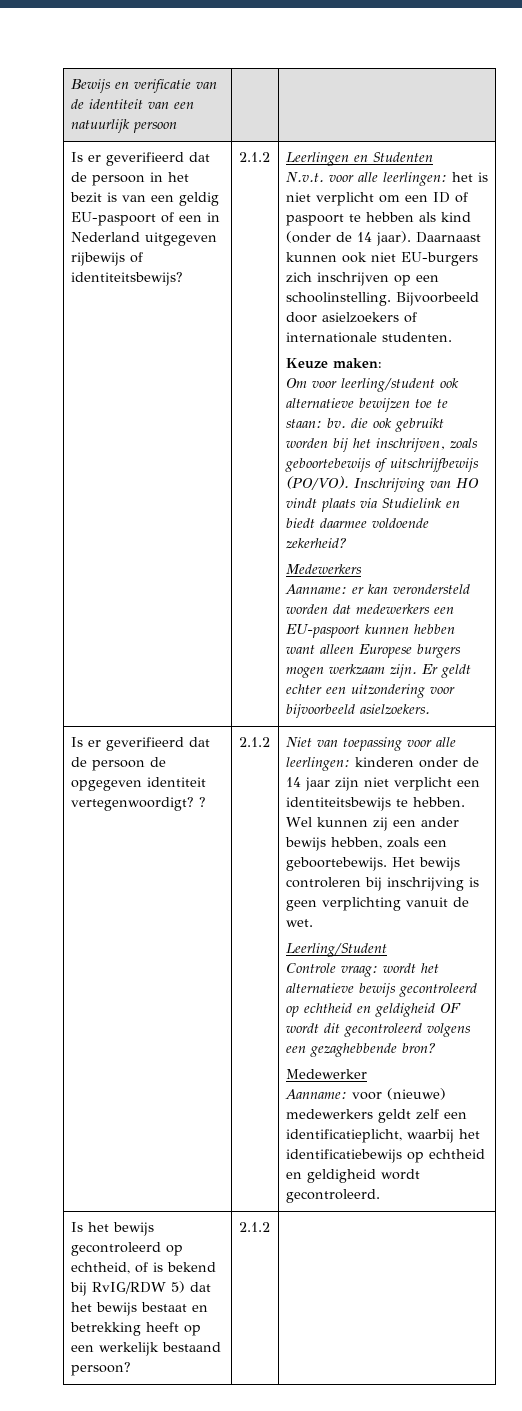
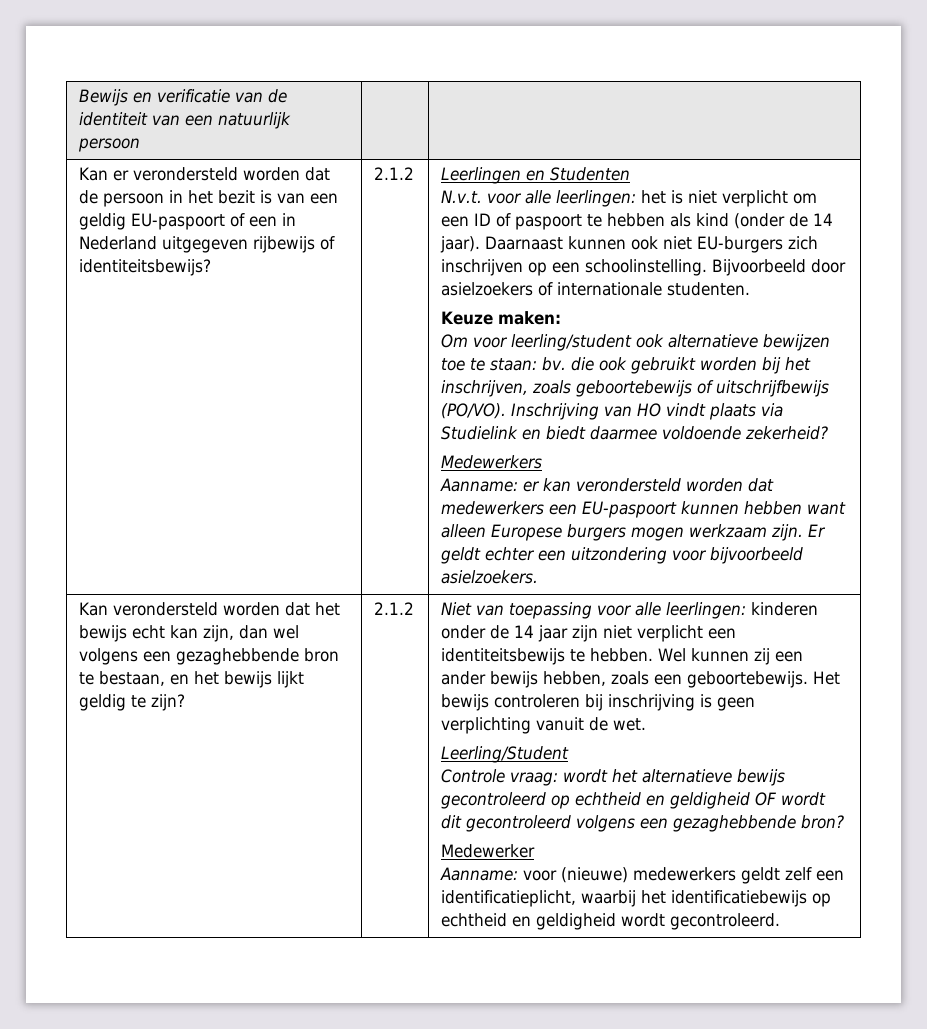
- Is er geverifieerd dat de persoon in het bezit is van een geldig EU-paspoort of een in Nederland uitgegeven rijbewijs of identiteitsbewijs?
+ Kan er verondersteld worden dat de persoon in het bezit is van een geldig EU-paspoort of een in Nederland uitgegeven rijbewijs of identiteitsbewijs?
- Is er geverifieerd dat de persoon de opgegeven identiteit vertegenwoordigt? ?
+ Kan verondersteld worden dat het bewijs echt kan zijn, dan wel volgens een gezaghebbende bron te bestaan, en het bewijs lijkt geldig te zijn?
- Is het bewijs gecontroleerd op echtheid, of is bekend bij RvIG/RDW 5) dat het bewijs bestaat en betrekking heeft op een werkelijk bestaand persoon? | 2.1.2 |

